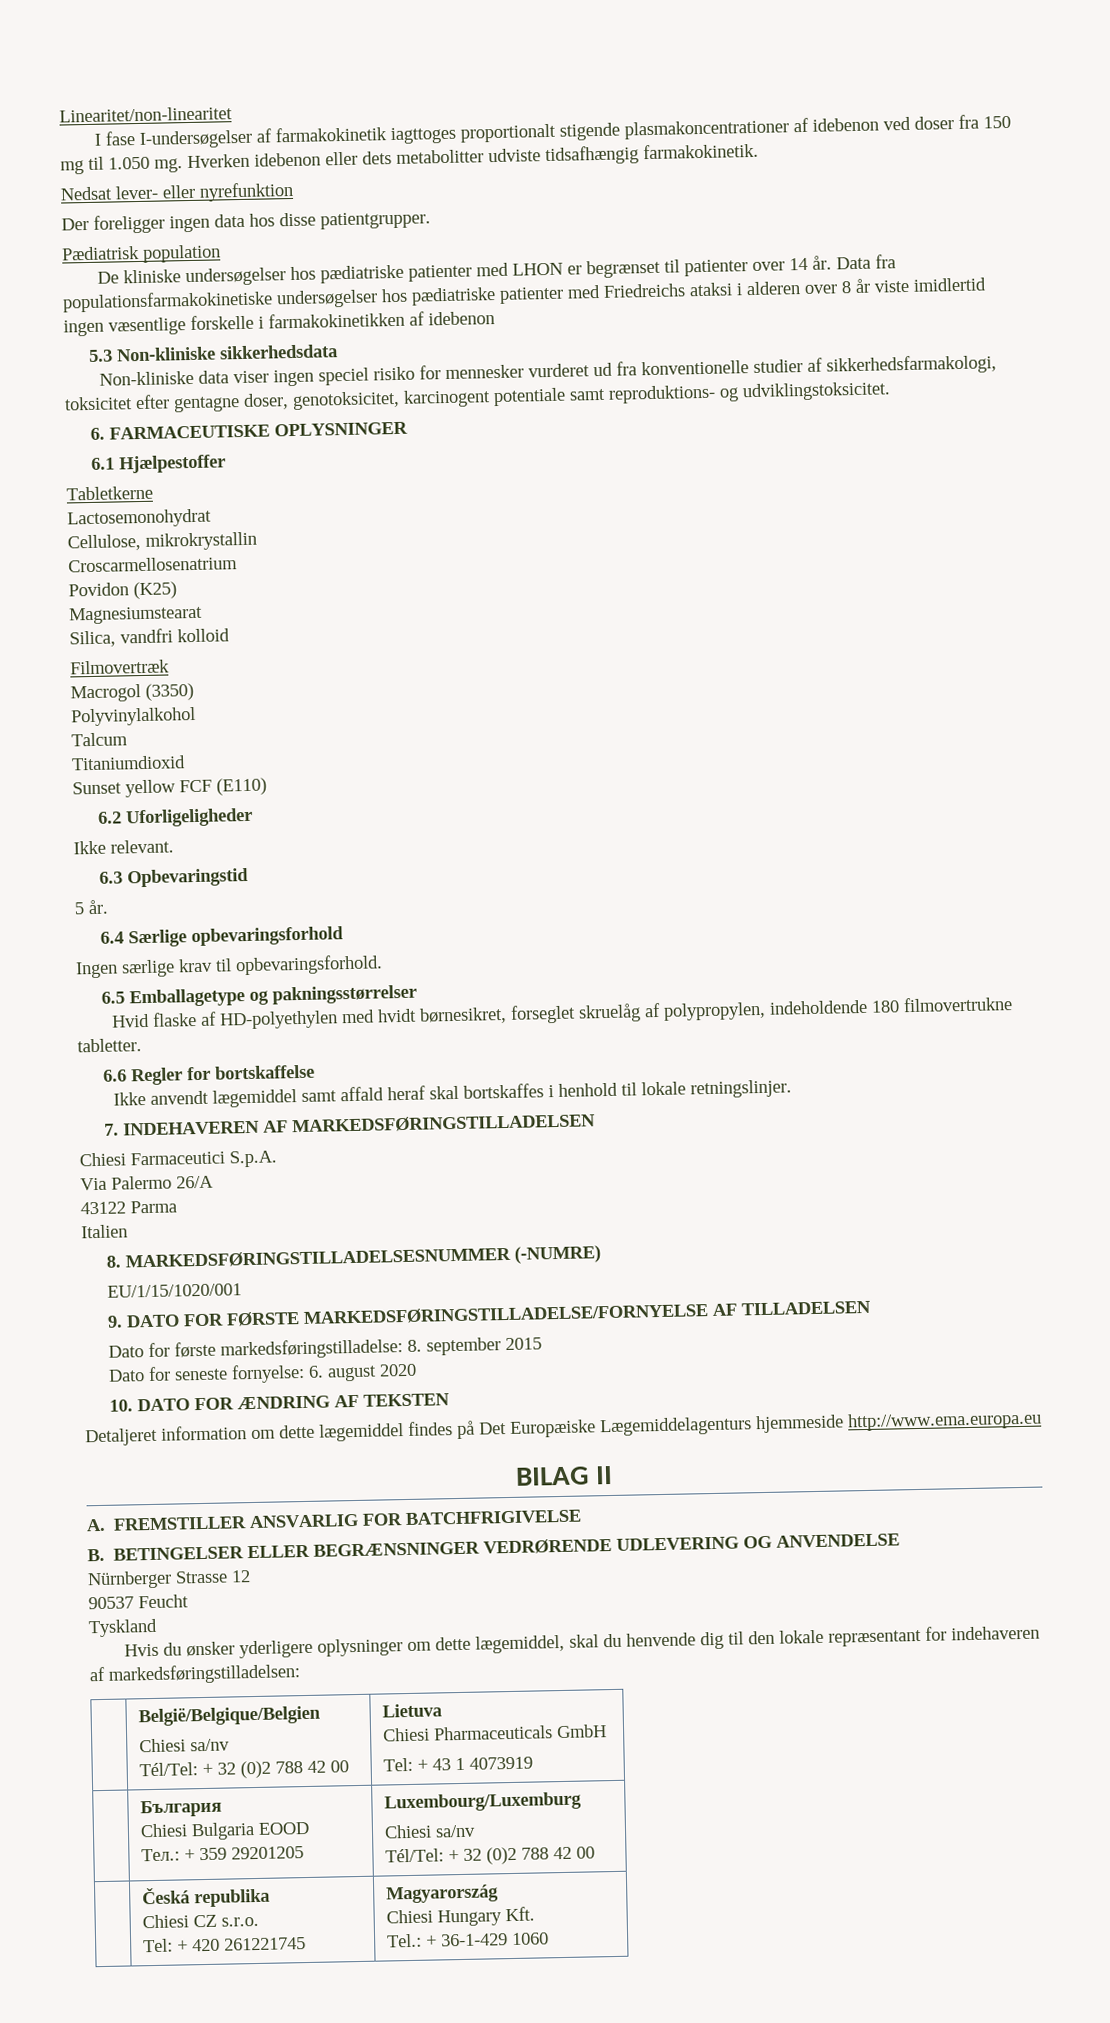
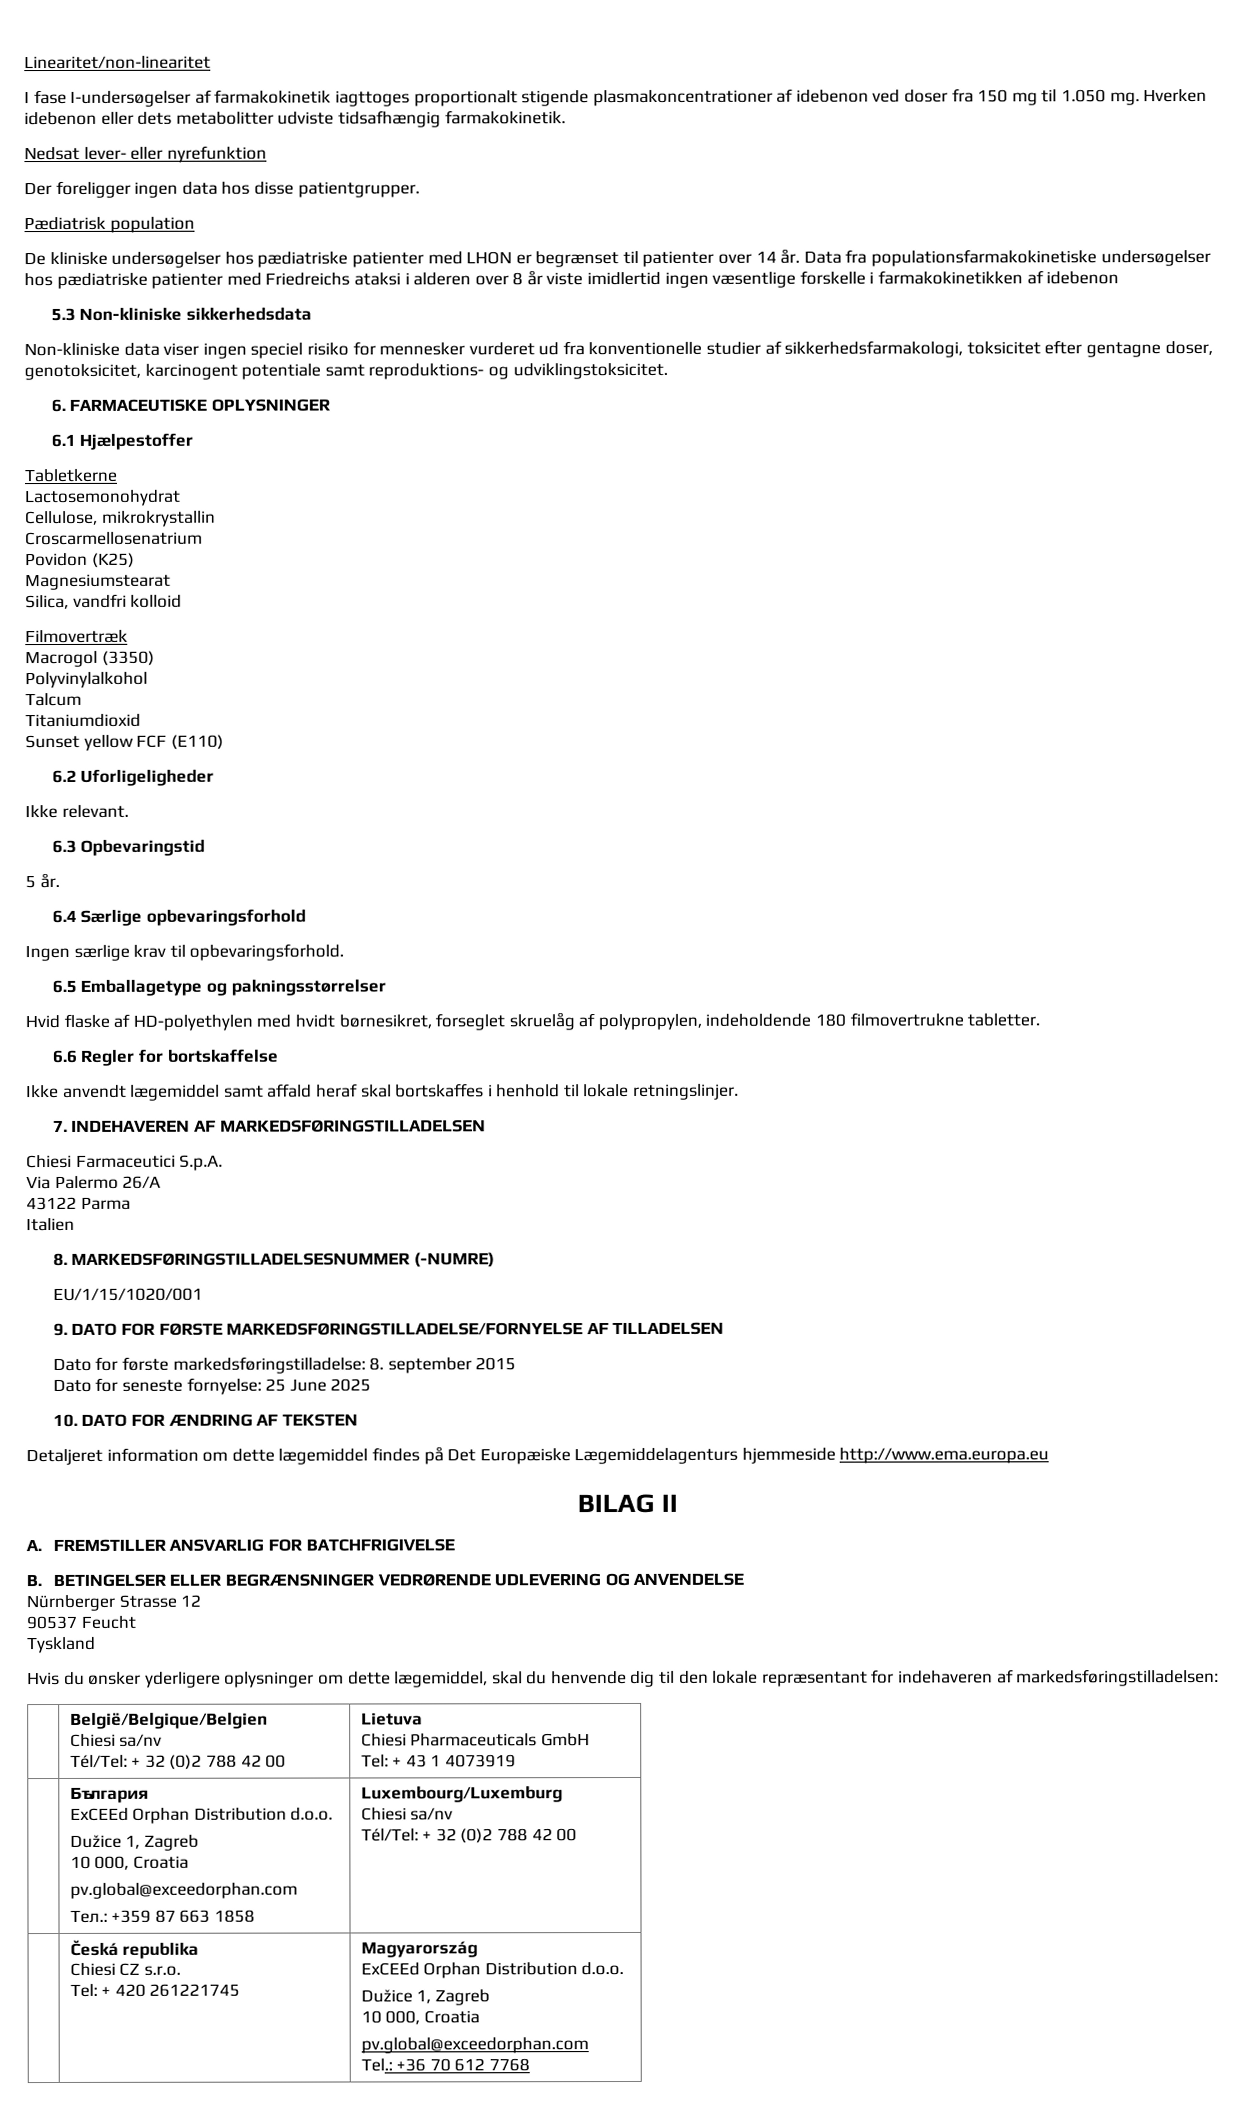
- Dato for seneste fornyelse: 6. august 2020
+ Dato for seneste fornyelse: 25 June 2025
  | България
- Chiesi Bulgaria EOOD
- Teл.: + 359 29201205 | Luxembourg/Luxemburg
+ ExCEEd Orphan Distribution d.o.o.
+ Dužice 1, Zagreb
+ 10 000, Croatia
+ pv.global@exceedorphan.com
+ Teл.: +359 87 663 1858 | Luxembourg/Luxemburg
  | Česká republika
  Chiesi CZ s.r.o.
  Tel: + 420 261221745 | Magyarország
- Chiesi Hungary Kft.
- Tel.: + 36-1-429 1060
+ ExCEEd Orphan Distribution d.o.o.
+ Dužice 1, Zagreb
+ 10 000, Croatia
+ pv.global@exceedorphan.com
+ Tel.: +36 70 612 7768

